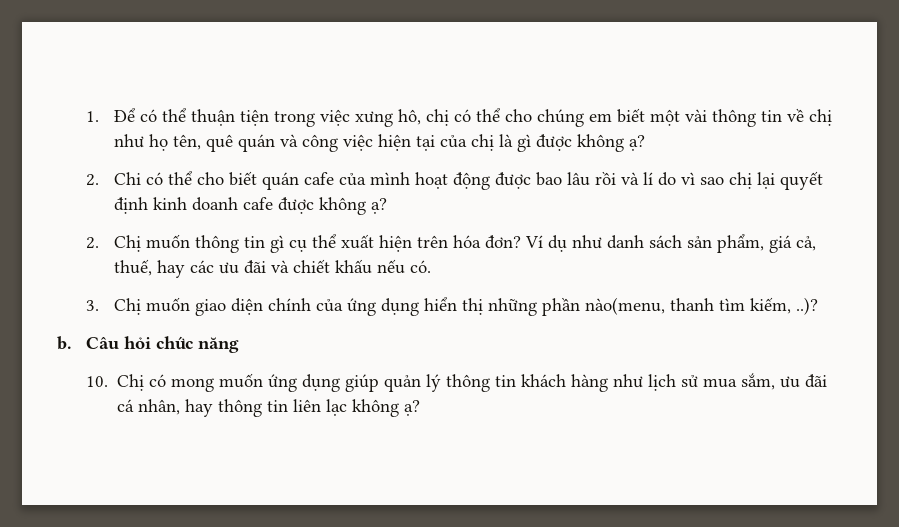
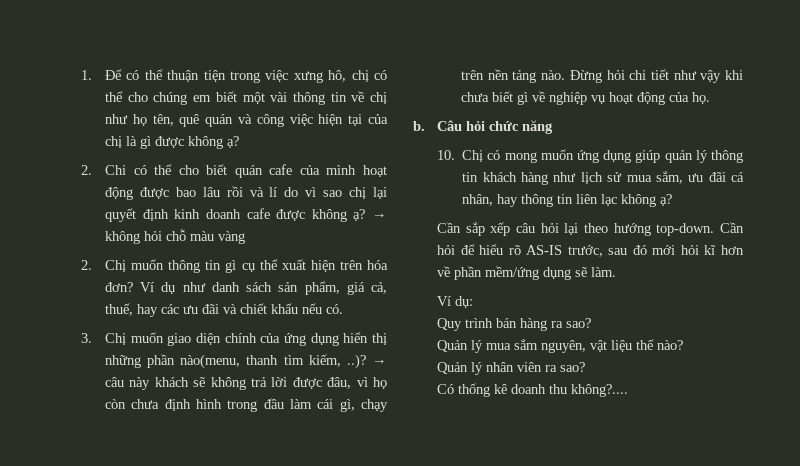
+ → không hỏi chỗ màu vàng
+ → câu này khách sẽ không trả lời được đâu, vì họ còn chưa định hình trong đầu làm cái gì, chạy trên nền tảng nào. Đừng hỏi chi tiết như vậy khi chưa biết gì về nghiệp vụ hoạt động của họ.
+ Cần sắp xếp câu hỏi lại theo hướng top-down. Cần hỏi để hiểu rõ AS-IS trước, sau đó mới hỏi kĩ hơn về phần mềm/ứng dụng sẽ làm.
+ Ví dụ:
+ Quy trình bán hàng ra sao?
+ Quản lý mua sắm nguyên, vật liệu thế nào?
+ Quản lý nhân viên ra sao?
+ Có thống kê doanh thu không?....

